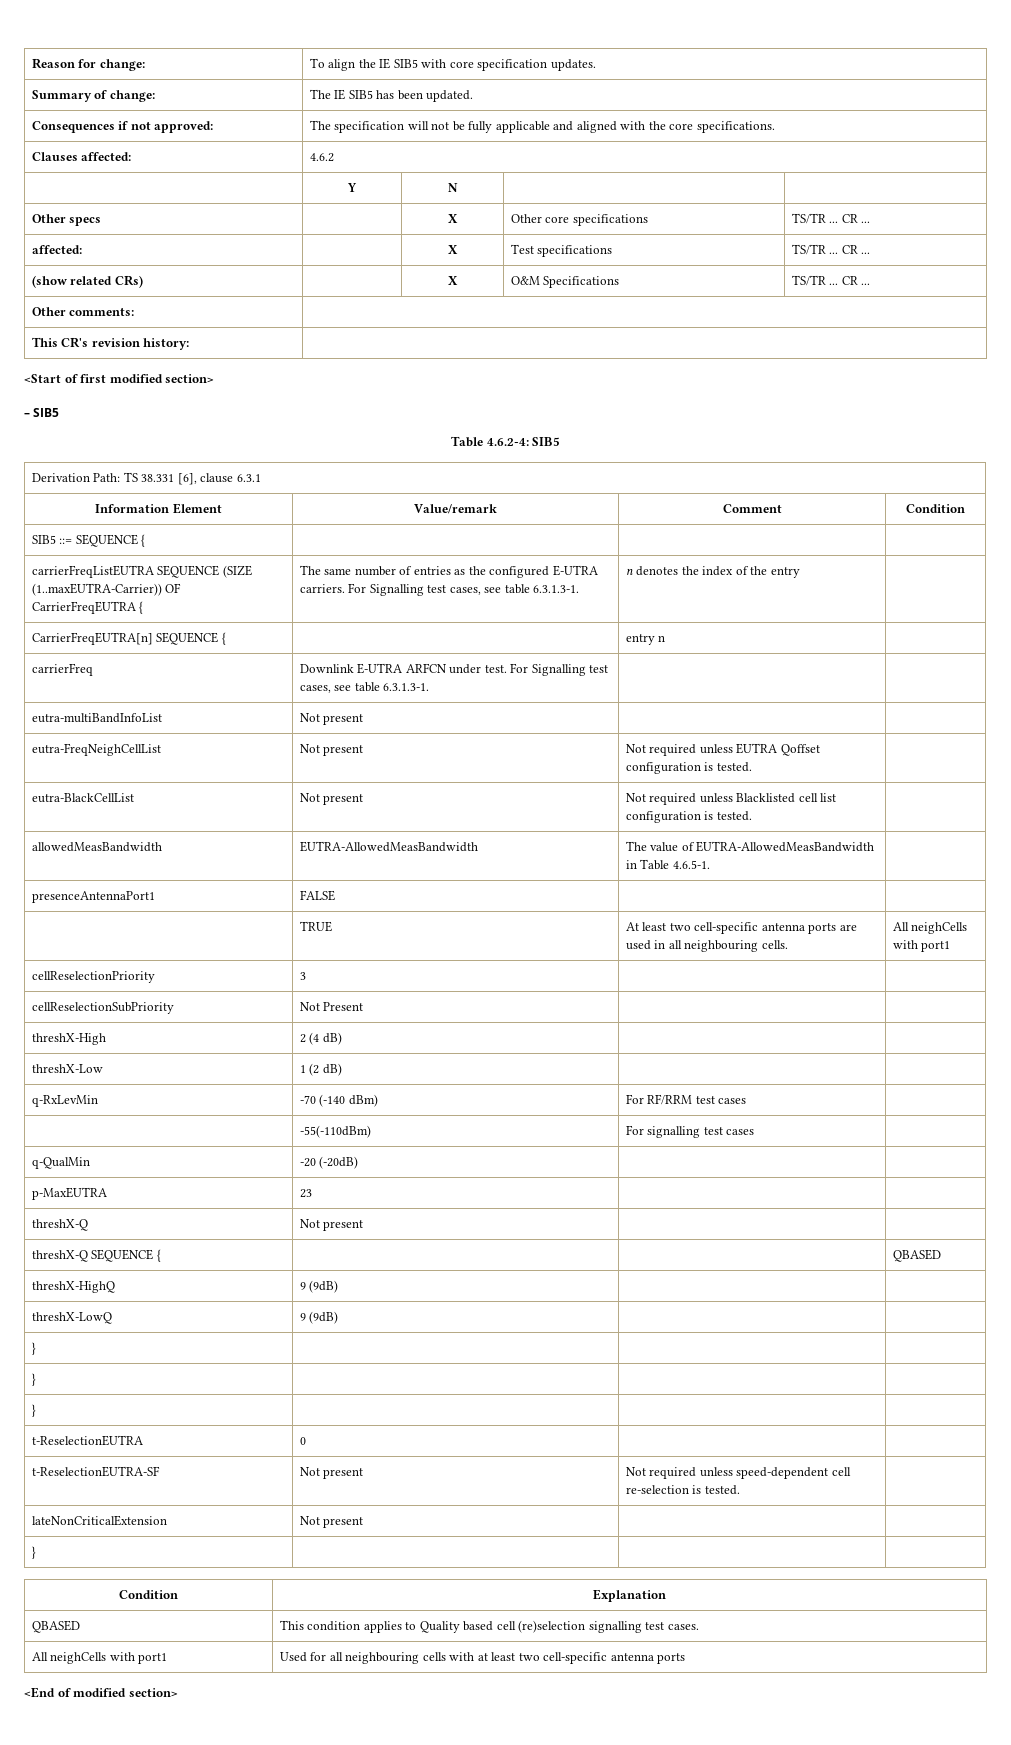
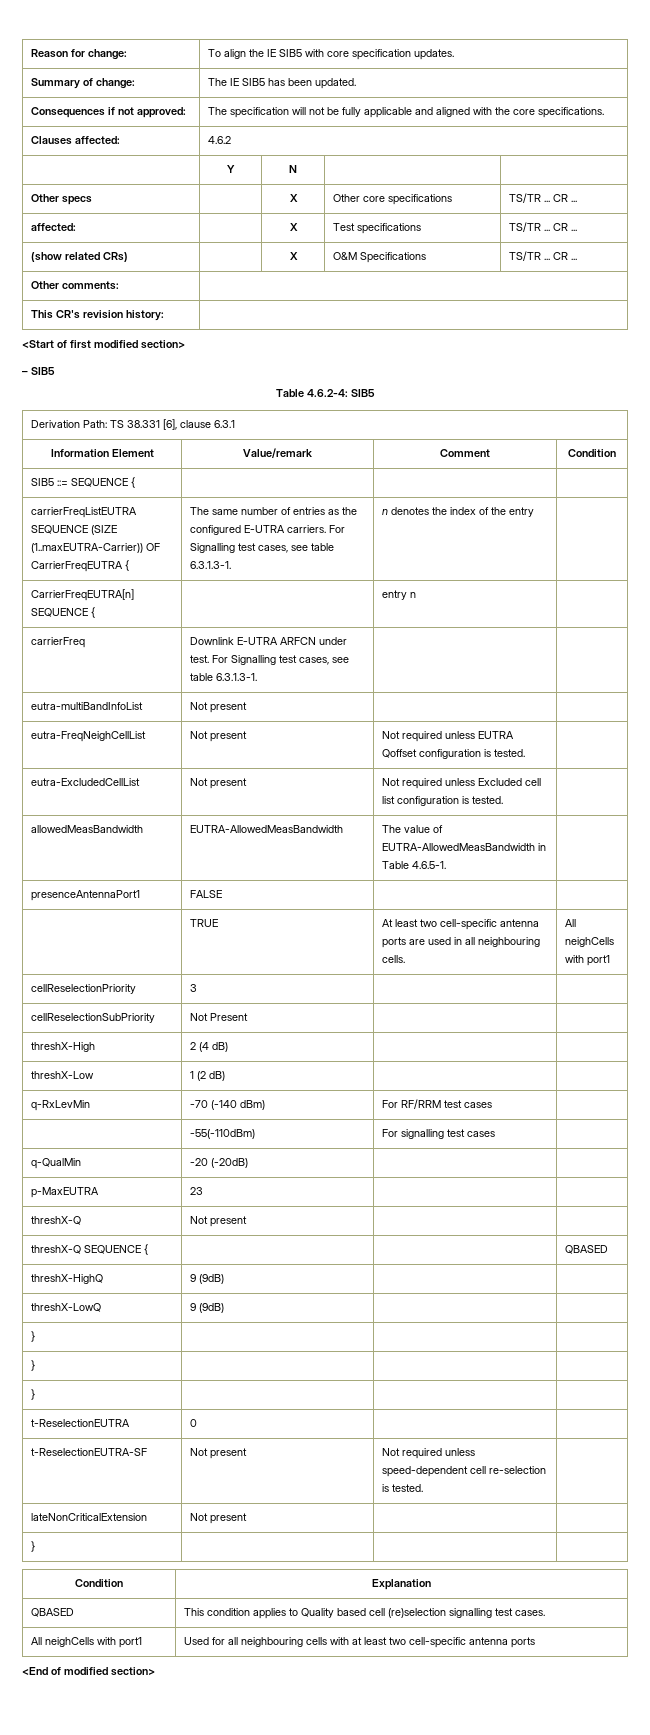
- eutra-BlackCellList | Not present | Not required unless Blacklisted cell list configuration is tested. |
+ eutra-ExcludedCellList | Not present | Not required unless Excluded cell list configuration is tested. |

